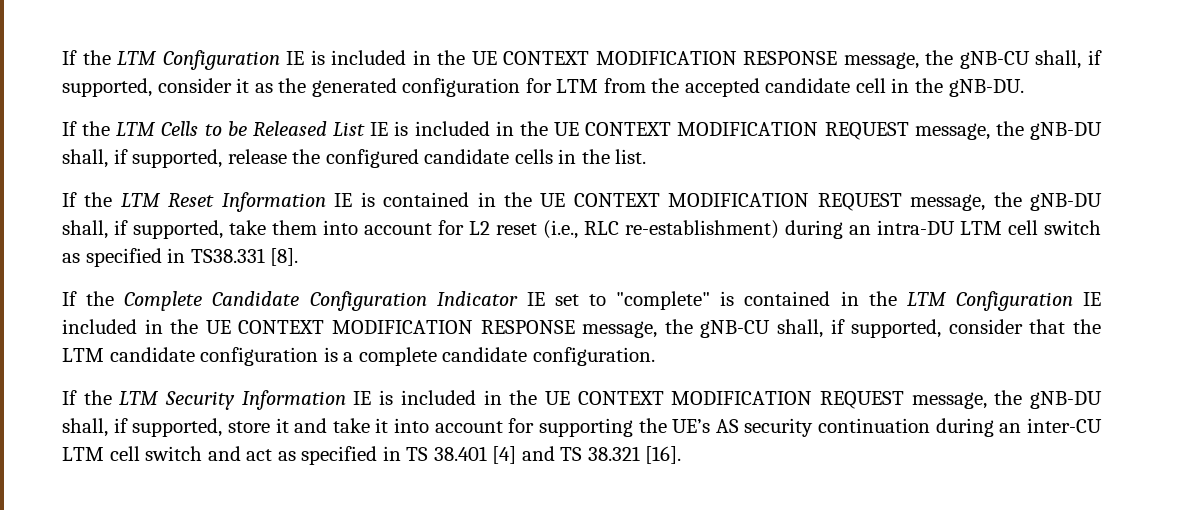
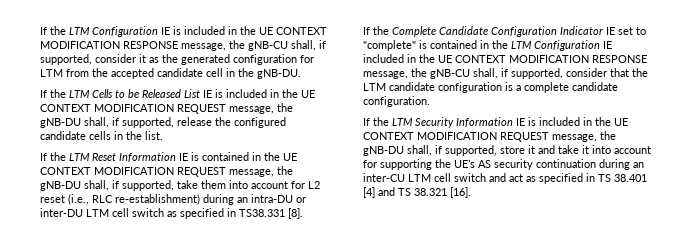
- If the LTM Reset Information IE is contained in the UE CONTEXT MODIFICATION REQUEST message, the gNB-DU shall, if supported, take them into account for L2 reset (i.e., RLC re-establishment) during an intra-DU LTM cell switch as specified in TS38.331 [8].
+ If the LTM Reset Information IE is contained in the UE CONTEXT MODIFICATION REQUEST message, the gNB-DU shall, if supported, take them into account for L2 reset (i.e., RLC re-establishment) during an intra-DU or inter-DU LTM cell switch as specified in TS38.331 [8].

